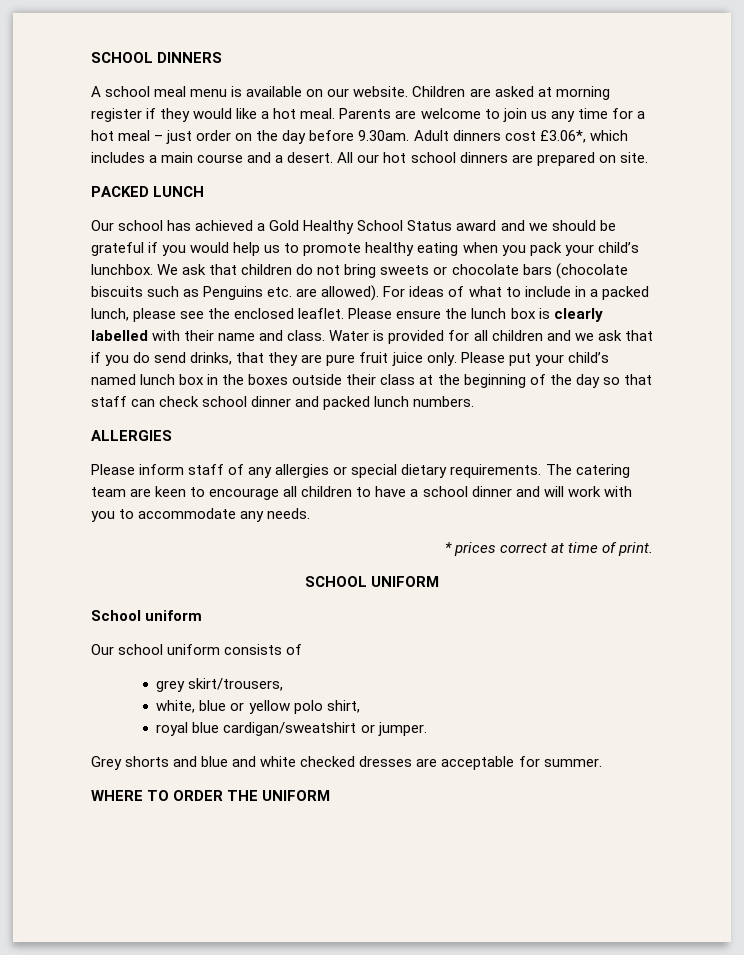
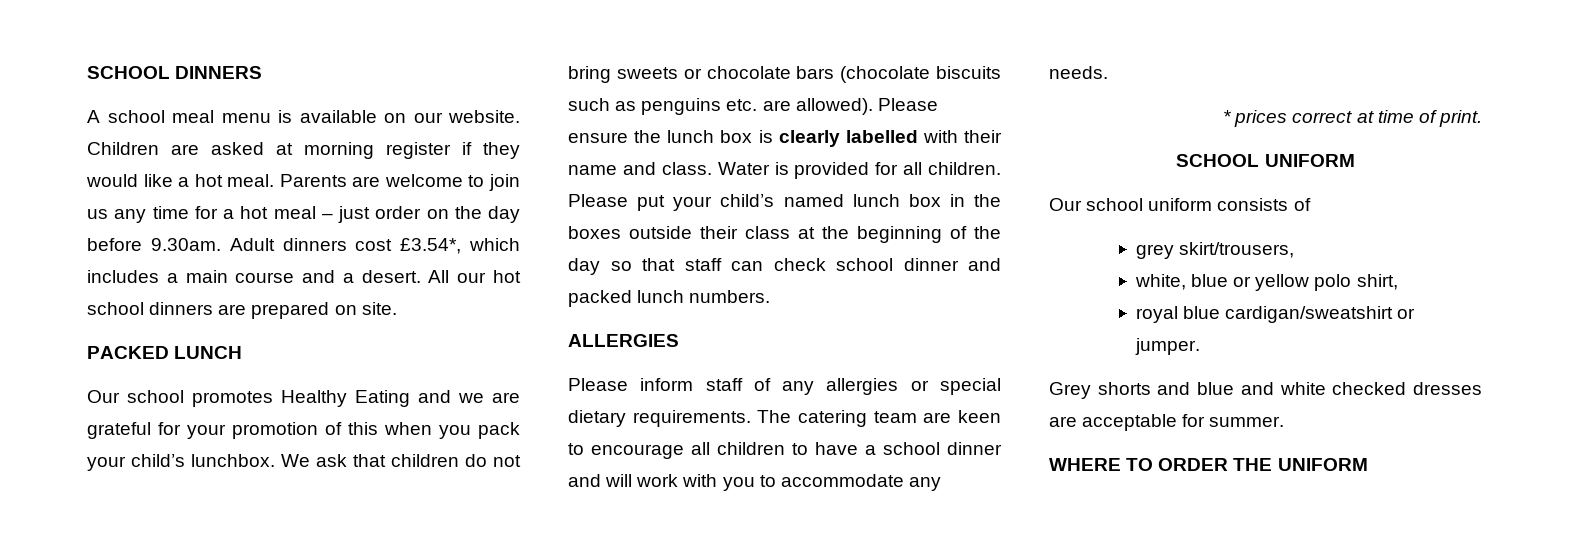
- Parents are welcome to join us any time for a hot meal – just order on the day before 9.30am. Adult dinners cost £3.06*, which includes a main course and a desert.
+ Parents are welcome to join us any time for a hot meal – just order on the day before 9.30am. Adult dinners cost £3.54*, which includes a main course and a desert.
- Our school has achieved a Gold Healthy School Status award and we should be grateful if you would help us to promote healthy eating when you pack your child’s lunchbox.
+ Our school promotes Healthy Eating and we are grateful for your promotion of this when you pack your child’s lunchbox.
- We ask that children do not bring sweets or chocolate bars (chocolate biscuits such as Penguins etc. are allowed).
+ We ask that children do not bring sweets or chocolate bars (chocolate biscuits such as penguins etc. are allowed).
- For ideas of what to include in a packed lunch, please see the enclosed leaflet.
- Water is provided for all children and we ask that if you do send drinks, that they are pure fruit juice only.
+ Water is provided for all children.
- School uniform

